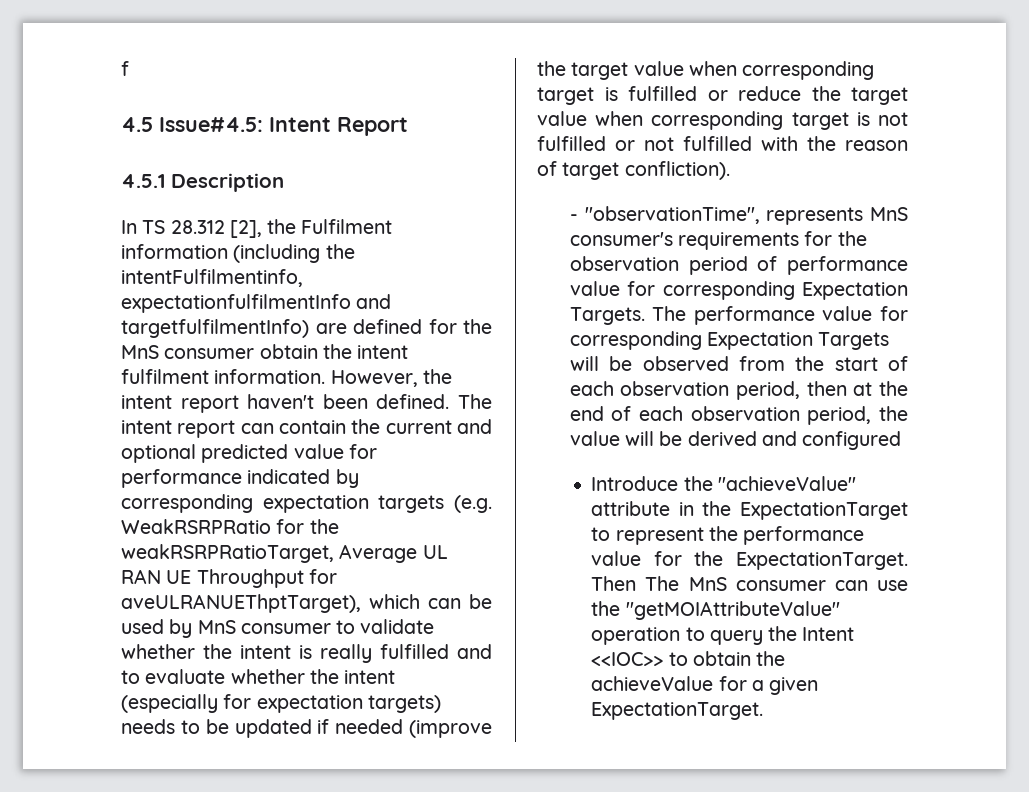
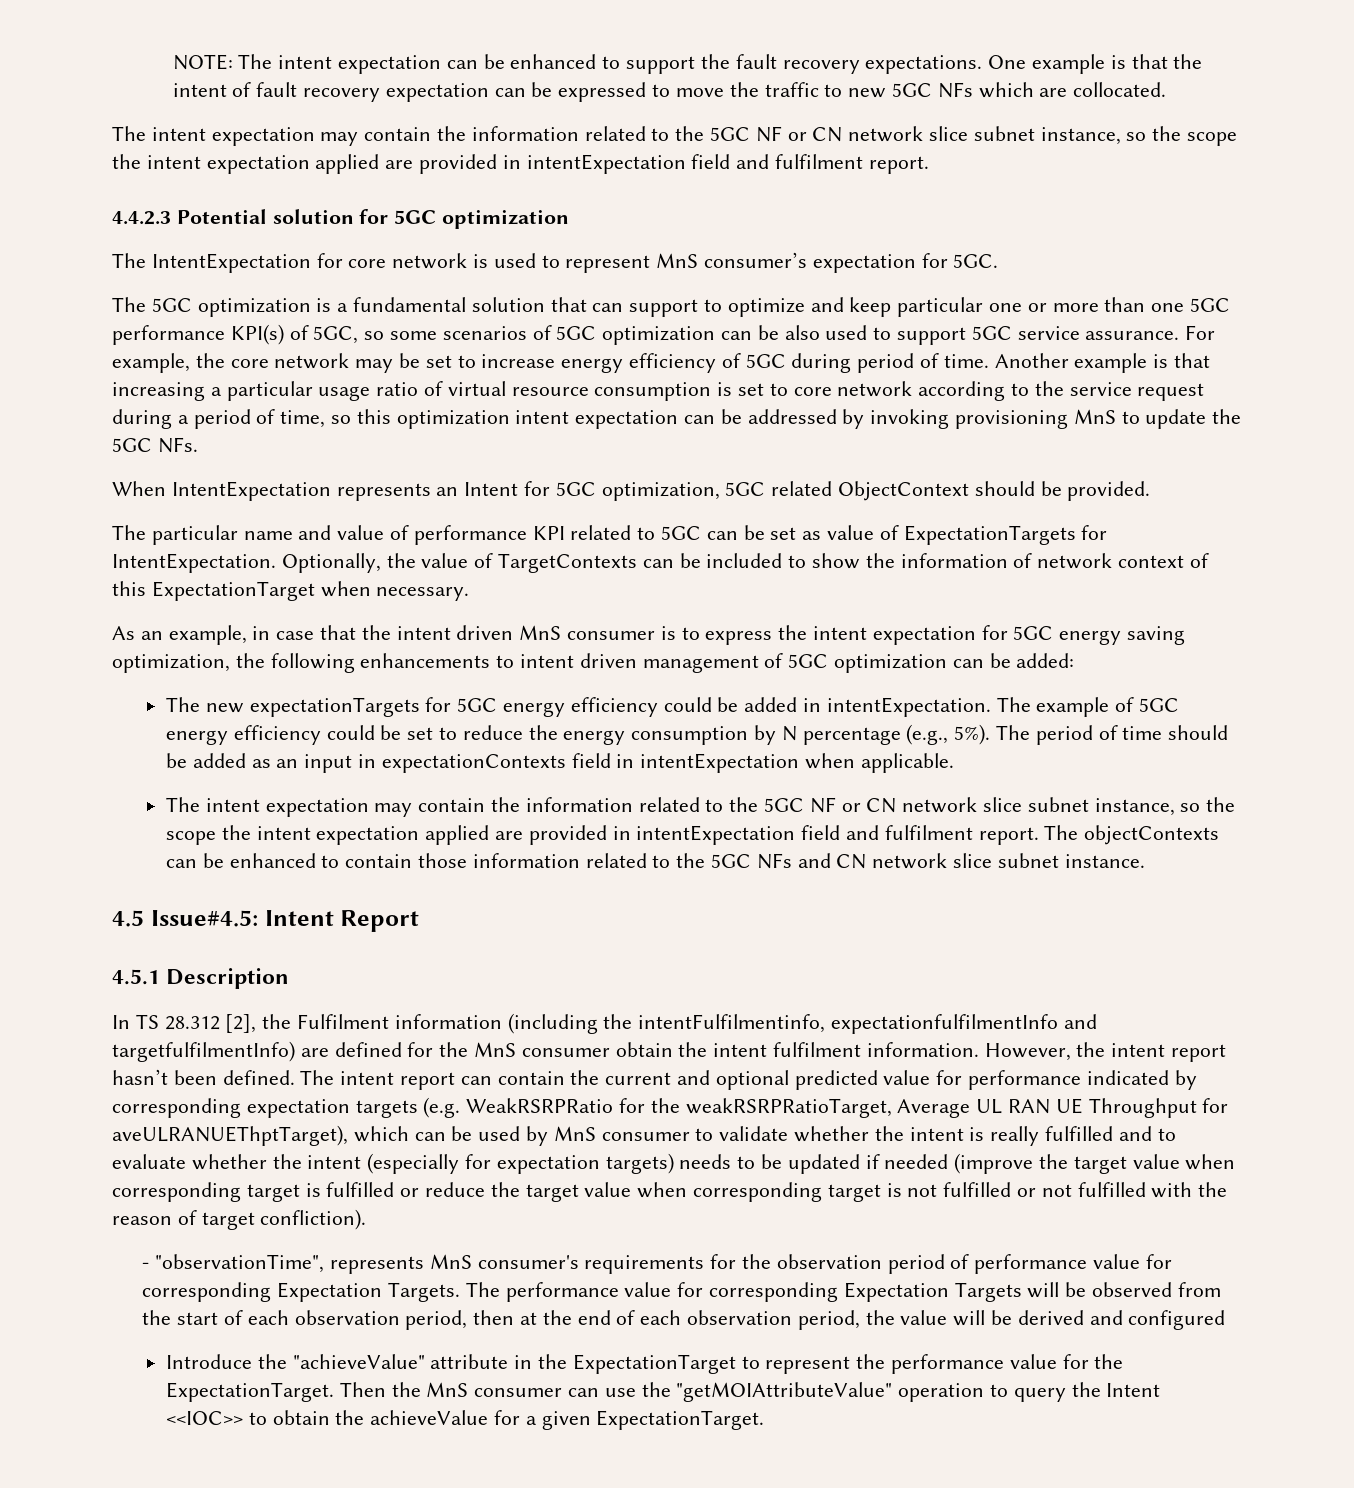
- f
+ NOTE: The intent expectation can be enhanced to support the fault recovery expectations. One example is that the intent of fault recovery expectation can be expressed to move the traffic to new 5GC NFs which are collocated.
+ The intent expectation may contain the information related to the 5GC NF or CN network slice subnet instance, so the scope the intent expectation applied are provided in intentExpectation field and fulfilment report.
+ 4.4.2.3 Potential solution for 5GC optimization
+ The IntentExpectation for core network is used to represent MnS consumer’s expectation for 5GC.
+ The 5GC optimization is a fundamental solution that can support to optimize and keep particular one or more than one 5GC performance KPI(s) of 5GC, so some scenarios of 5GC optimization can be also used to support 5GC service assurance. For example, the core network may be set to increase energy efficiency of 5GC during period of time. Another example is that increasing a particular usage ratio of virtual resource consumption is set to core network according to the service request during a period of time, so this optimization intent expectation can be addressed by invoking provisioning MnS to update the 5GC NFs.
+ When IntentExpectation represents an Intent for 5GC optimization, 5GC related ObjectContext should be provided.
+ The particular name and value of performance KPI related to 5GC can be set as value of ExpectationTargets for IntentExpectation. Optionally, the value of TargetContexts can be included to show the information of network context of this ExpectationTarget when necessary.
+ As an example, in case that the intent driven MnS consumer is to express the intent expectation for 5GC energy saving optimization, the following enhancements to intent driven management of 5GC optimization can be added:
+ The new expectationTargets for 5GC energy efficiency could be added in intentExpectation. The example of 5GC energy efficiency could be set to reduce the energy consumption by N percentage (e.g., 5%). The period of time should be added as an input in expectationContexts field in intentExpectation when applicable.
+ The intent expectation may contain the information related to the 5GC NF or CN network slice subnet instance, so the scope the intent expectation applied are provided in intentExpectation field and fulfilment report. The objectContexts can be enhanced to contain those information related to the 5GC NFs and CN network slice subnet instance.
- However, the intent report haven't been defined.
+ However, the intent report hasn’t been defined.
- Then The MnS consumer can use the "getMOIAttributeValue" operation to query the Intent <<IOC>> to obtain the achieveValue for a given ExpectationTarget.
+ Then the MnS consumer can use the "getMOIAttributeValue" operation to query the Intent <<IOC>> to obtain the achieveValue for a given ExpectationTarget.

